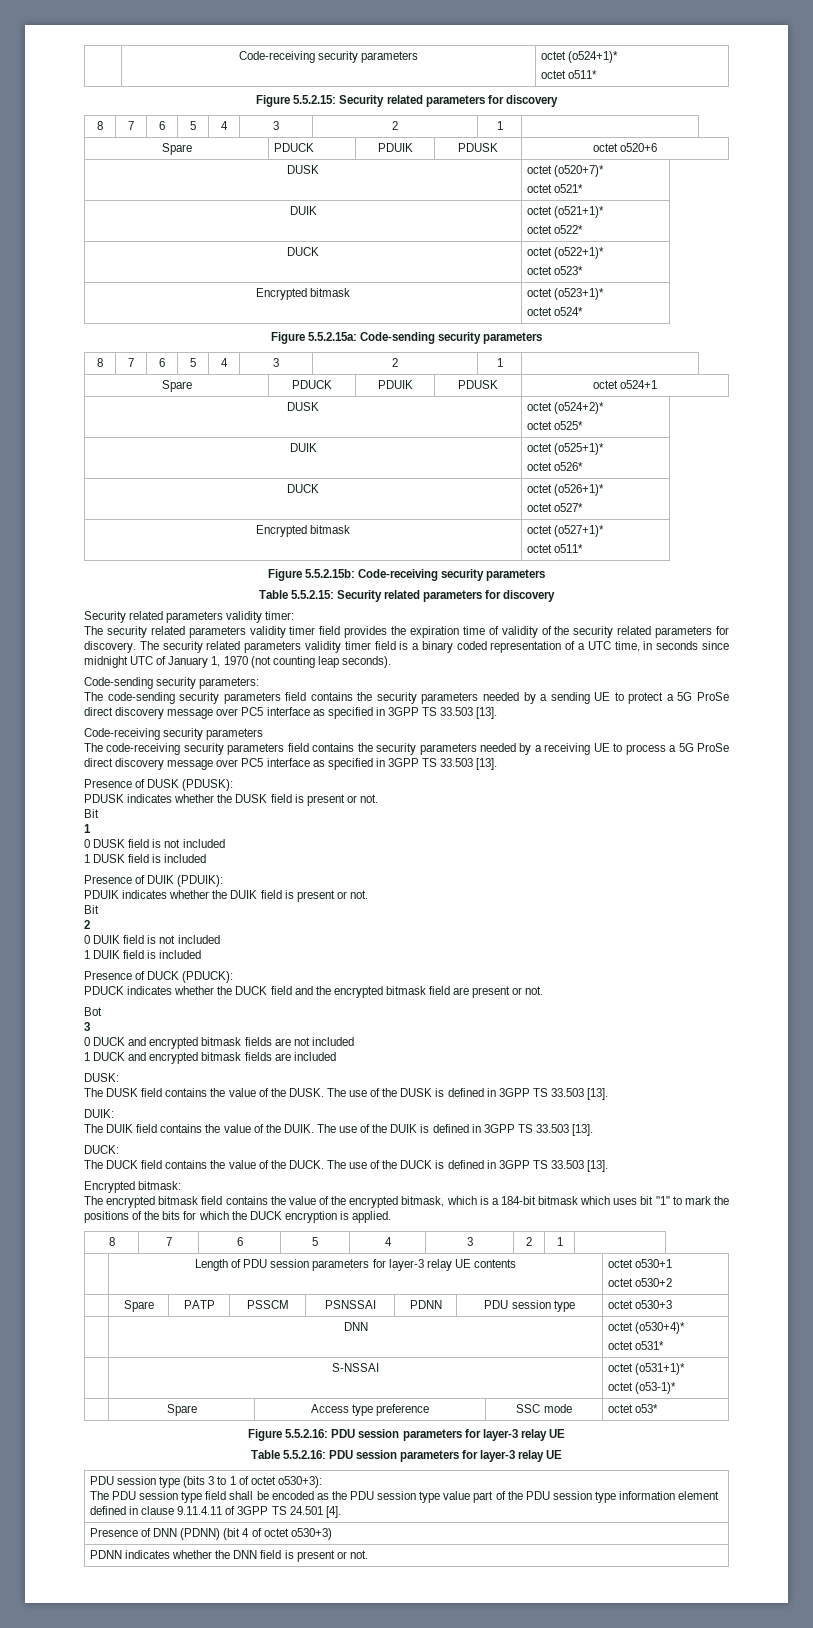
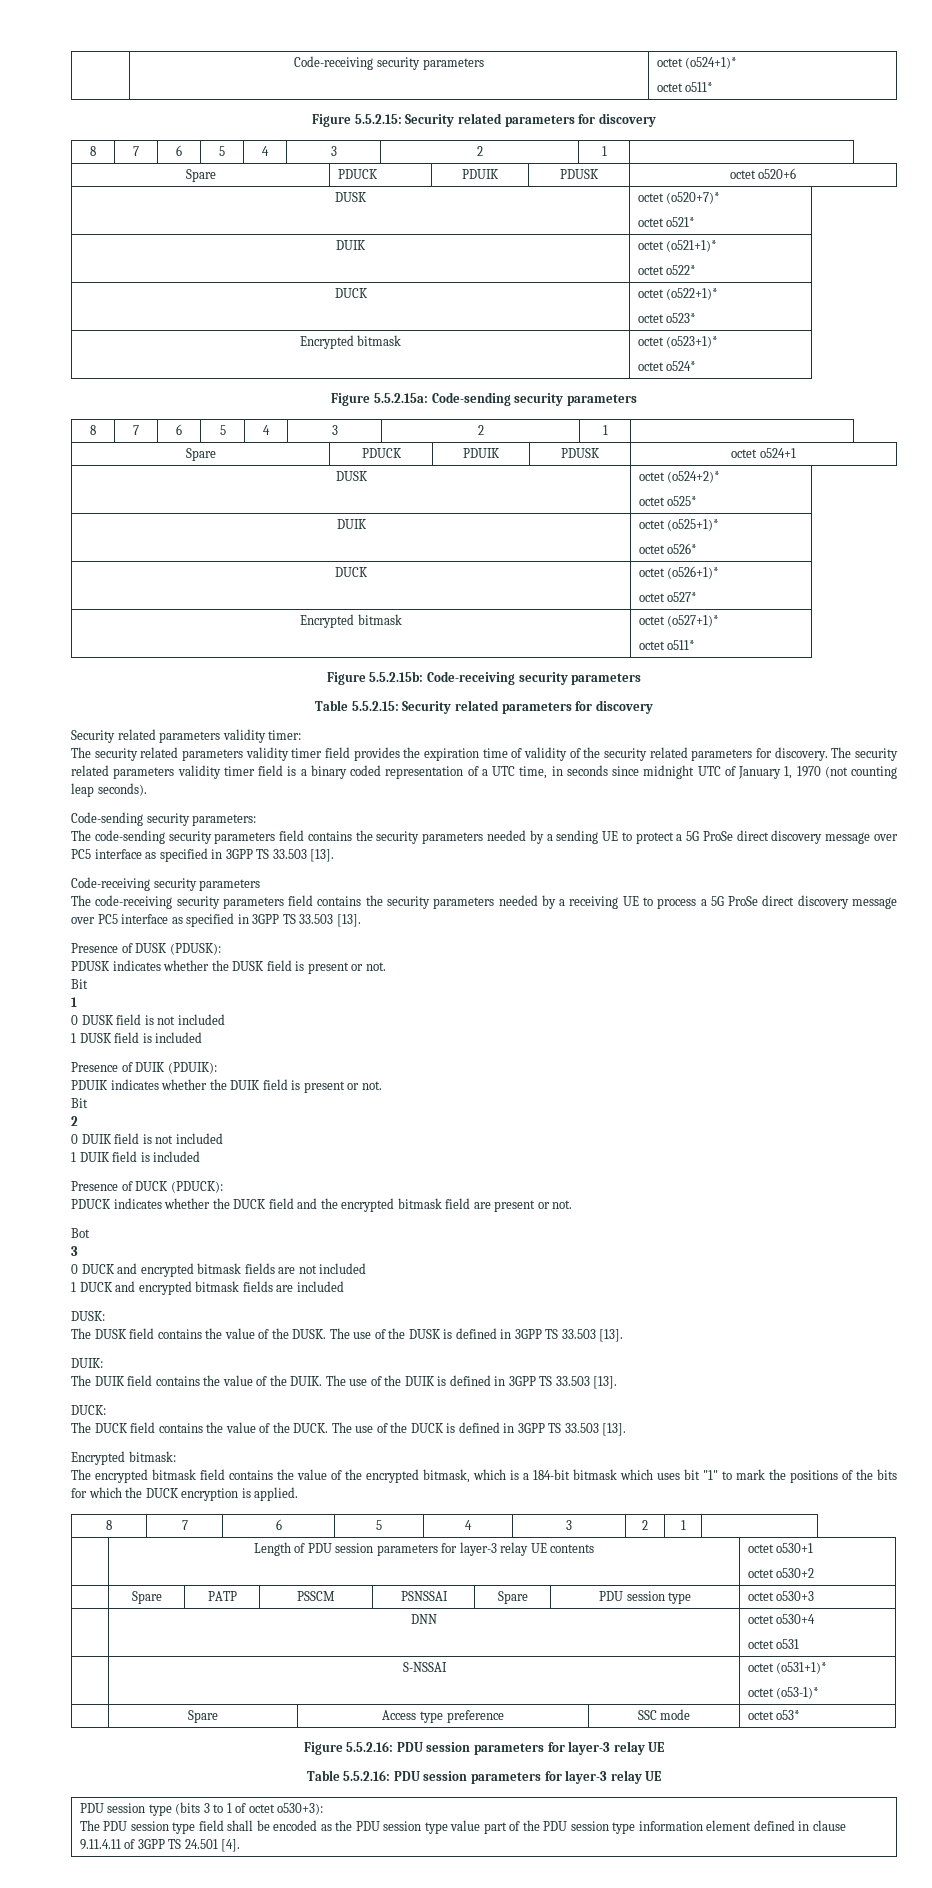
- | Spare | PATP | PSSCM | PSNSSAI | PDNN | PDU session type | octet o530+3
+ | Spare | PATP | PSSCM | PSNSSAI | Spare | PDU session type | octet o530+3
- | DNN | octet (o530+4)*
- octet o531*
+ | DNN | octet o530+4
+ octet o531
- Presence of DNN (PDNN) (bit 4 of octet o530+3)
- PDNN indicates whether the DNN field is present or not.

